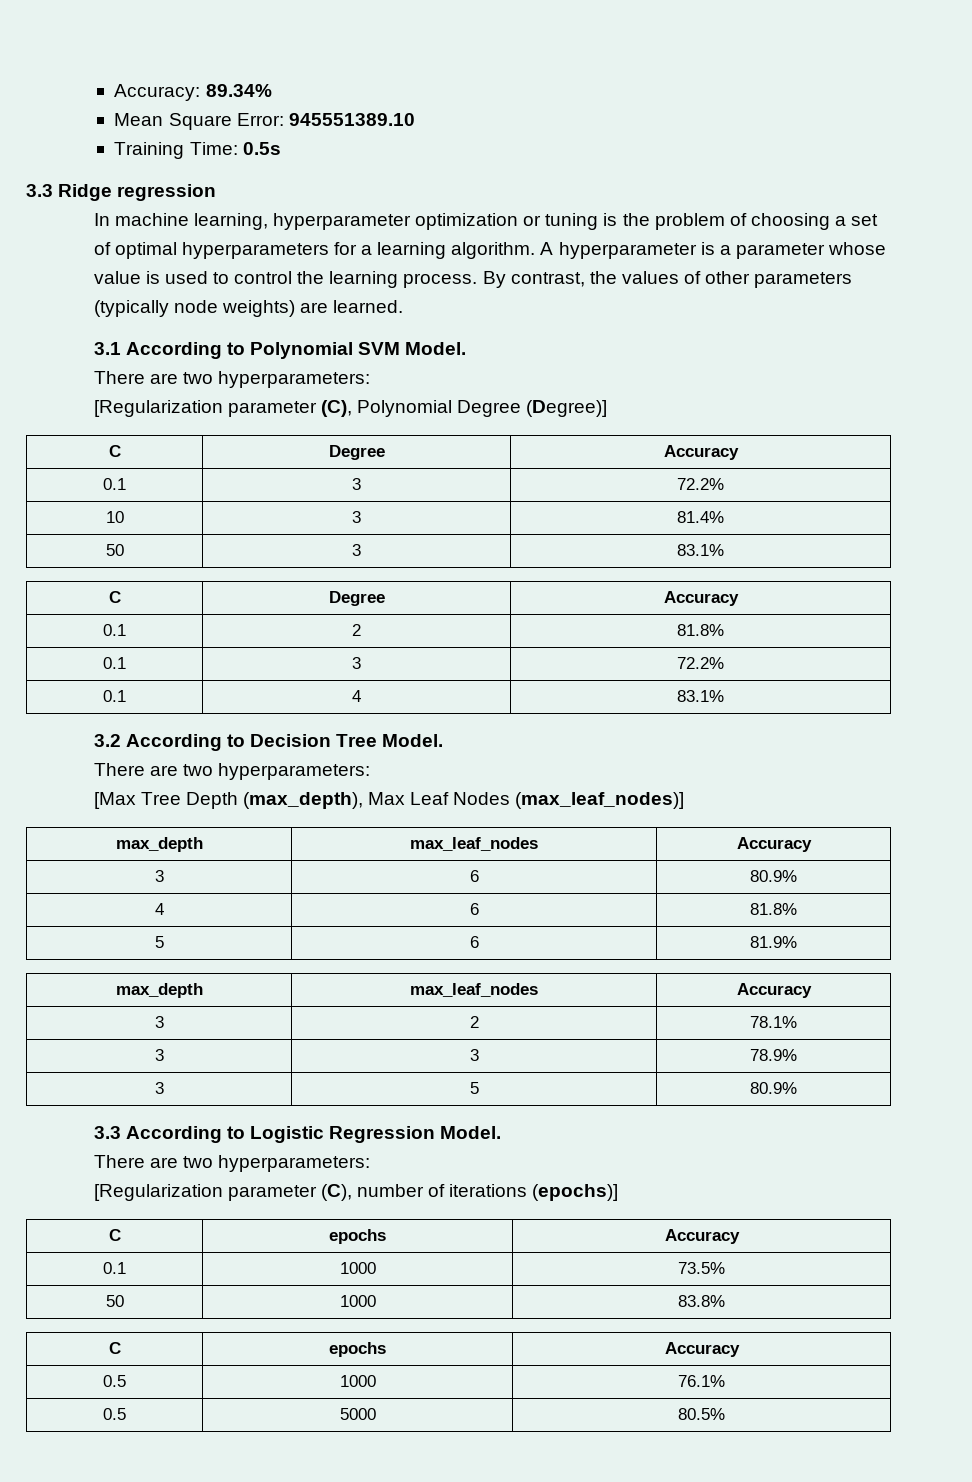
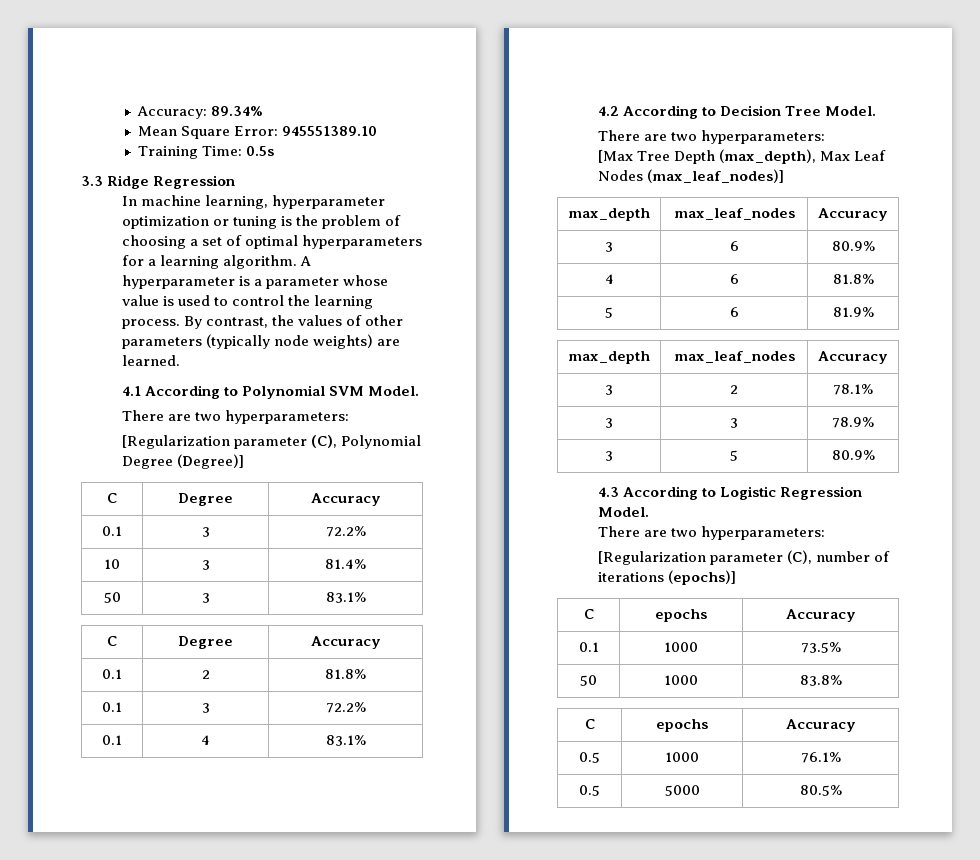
- 3.3 Ridge regression
+ 3.3 Ridge Regression
- 3.1 According to Polynomial SVM Model.
+ 4.1 According to Polynomial SVM Model.
- 3.2 According to Decision Tree Model.
+ 4.2 According to Decision Tree Model.
- 3.3 According to Logistic Regression Model.
+ 4.3 According to Logistic Regression Model.

